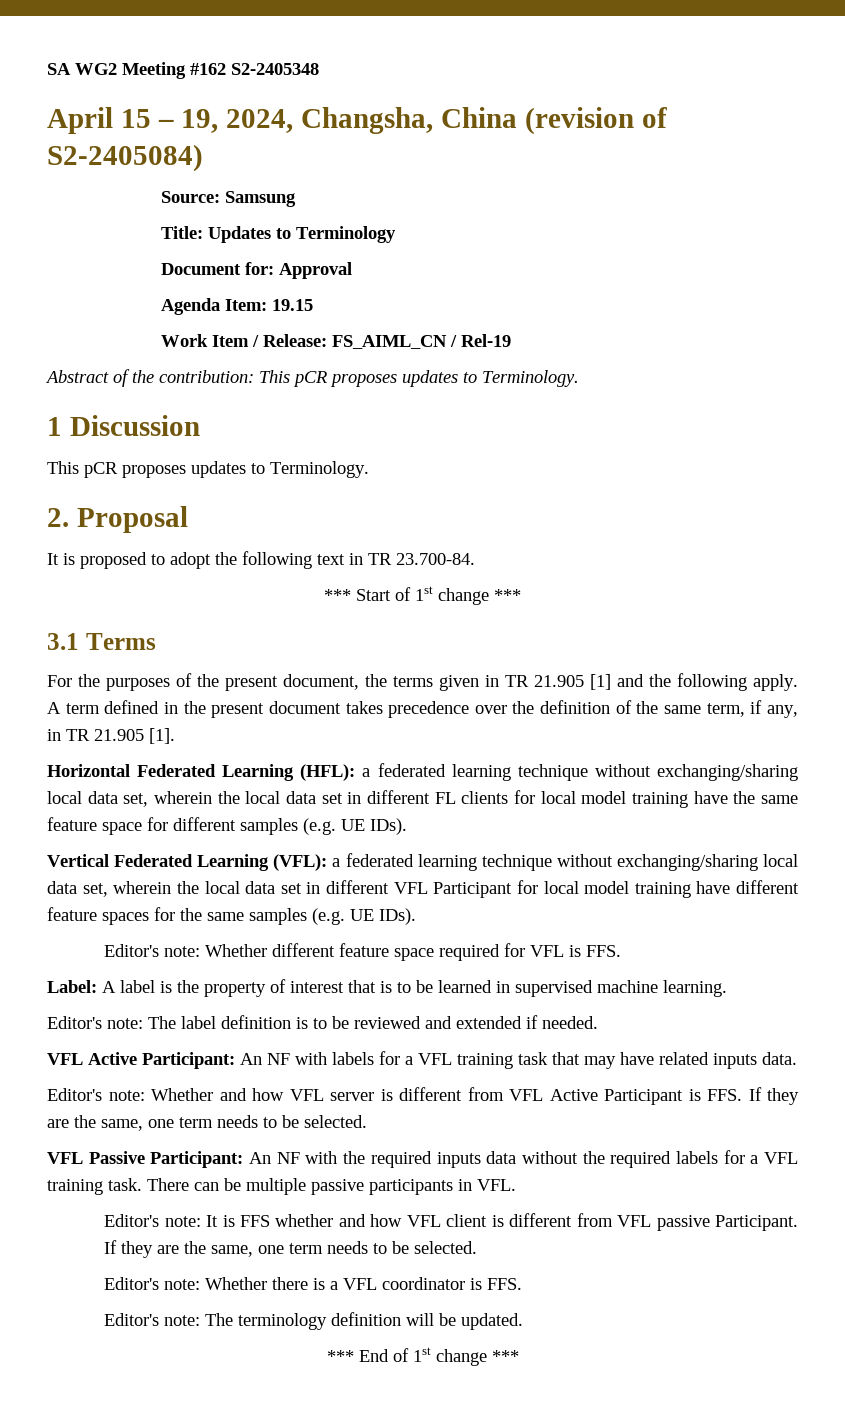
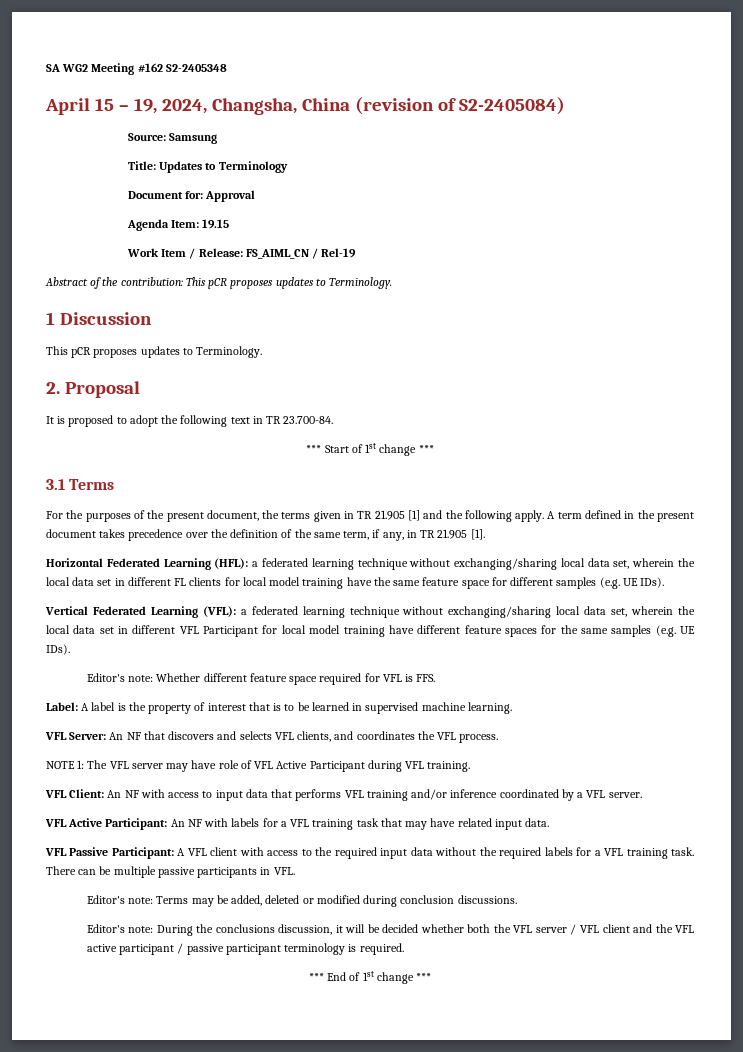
- Editor's note: The label definition is to be reviewed and extended if needed.
+ VFL Server: An NF that discovers and selects VFL clients, and coordinates the VFL process.
+ NOTE 1: The VFL server may have role of VFL Active Participant during VFL training.
+ VFL Client: An NF with access to input data that performs VFL training and/or inference coordinated by a VFL server.
- VFL Active Participant: An NF with labels for a VFL training task that may have related inputs data.
+ VFL Active Participant: An NF with labels for a VFL training task that may have related input data.
- Editor's note: Whether and how VFL server is different from VFL Active Participant is FFS. If they are the same, one term needs to be selected.
- VFL Passive Participant: An NF with the required inputs data without the required labels for a VFL training task.
+ VFL Passive Participant: A VFL client with access to the required input data without the required labels for a VFL training task.
- Editor's note: It is FFS whether and how VFL client is different from VFL passive Participant. If they are the same, one term needs to be selected.
- Editor's note: Whether there is a VFL coordinator is FFS.
- Editor's note: The terminology definition will be updated.
+ Editor's note: Terms may be added, deleted or modified during conclusion discussions.
+ Editor's note: During the conclusions discussion, it will be decided whether both the VFL server / VFL client and the VFL active participant / passive participant terminology is required.

